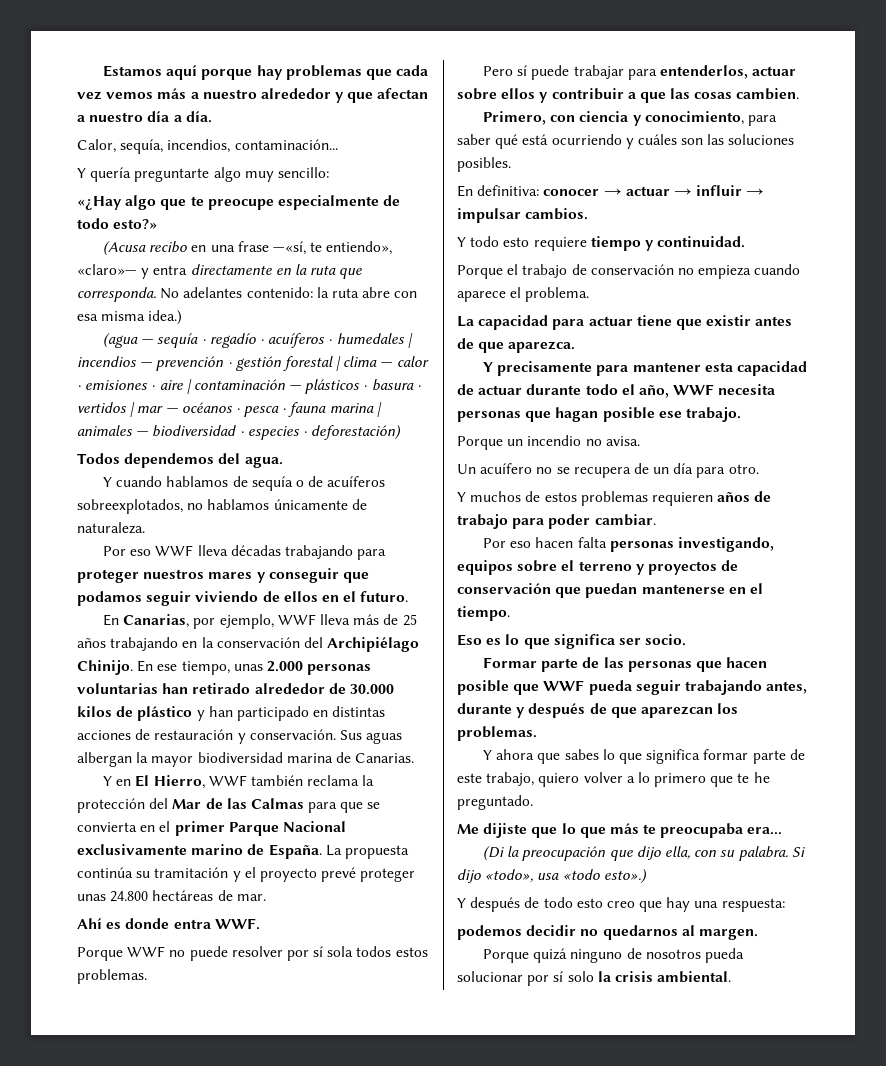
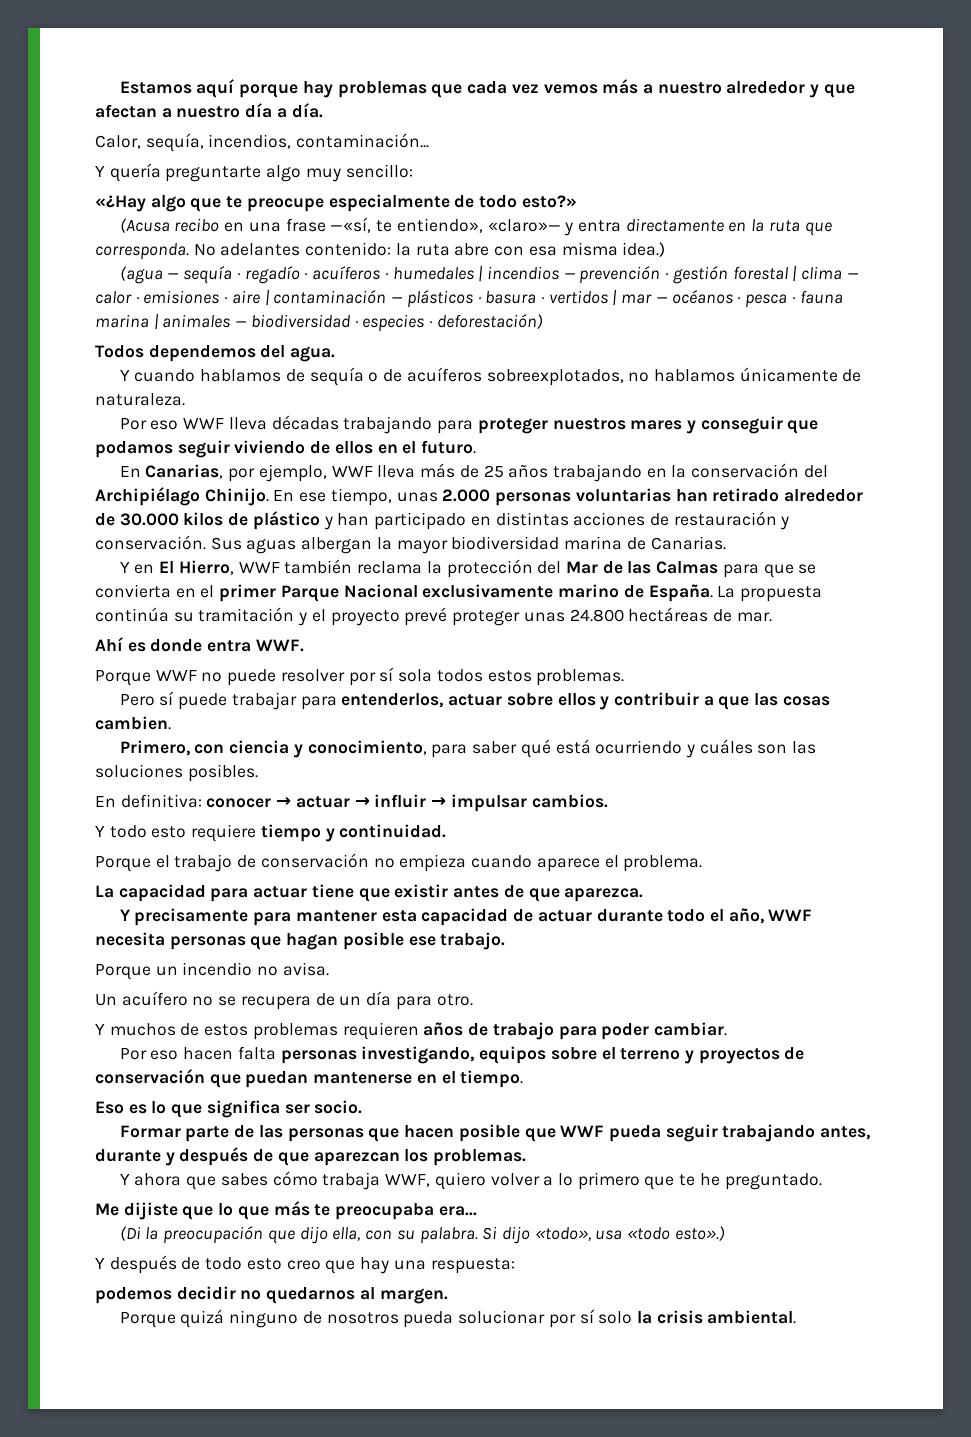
- Y ahora que sabes lo que significa formar parte de este trabajo, quiero volver a lo primero que te he preguntado.
+ Y ahora que sabes cómo trabaja WWF, quiero volver a lo primero que te he preguntado.

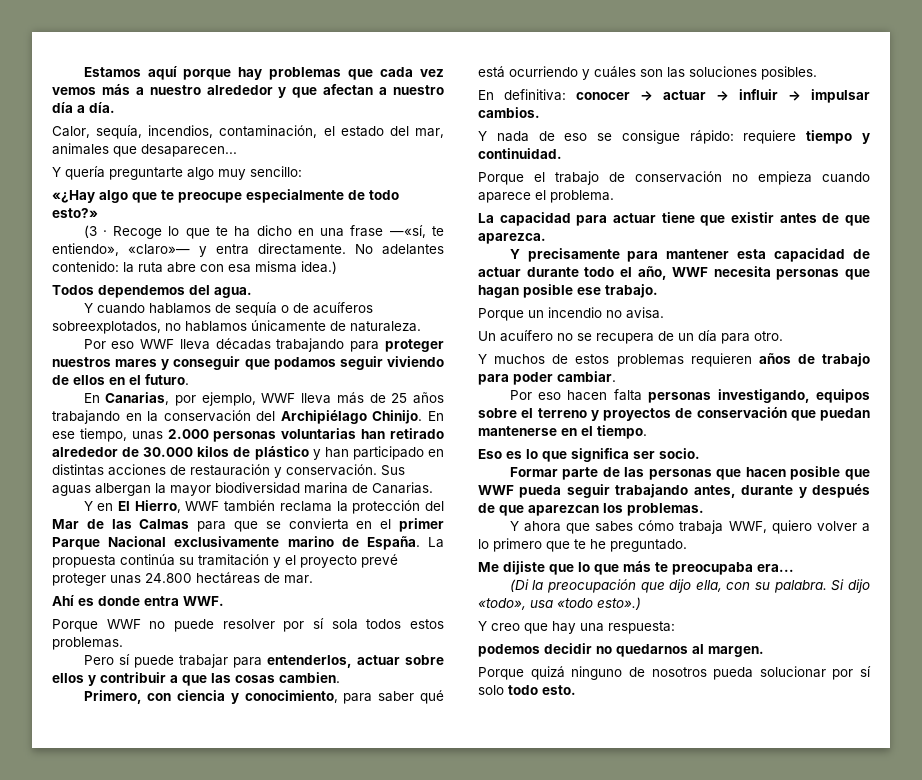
- Calor, sequía, incendios, contaminación...
+ Calor, sequía, incendios, contaminación, el estado del mar, animales que desaparecen...
- (Acusa recibo en una frase —«sí, te entiendo», «claro»— y entra directamente en la ruta que corresponda.
+ (3 · Recoge lo que te ha dicho en una frase —«sí, te entiendo», «claro»— y entra directamente.
- (agua — sequía · regadío · acuíferos · humedales | incendios — prevención · gestión forestal | clima — calor · emisiones · aire | contaminación — plásticos · basura · vertidos | mar — océanos · pesca · fauna marina | animales — biodiversidad · especies · deforestación)
- Y todo esto requiere tiempo y continuidad.
+ Y nada de eso se consigue rápido: requiere tiempo y continuidad.
- Y después de todo esto creo que hay una respuesta:
+ Y creo que hay una respuesta:
- Porque quizá ninguno de nosotros pueda solucionar por sí solo la crisis ambiental.
+ Porque quizá ninguno de nosotros pueda solucionar por sí solo todo esto.

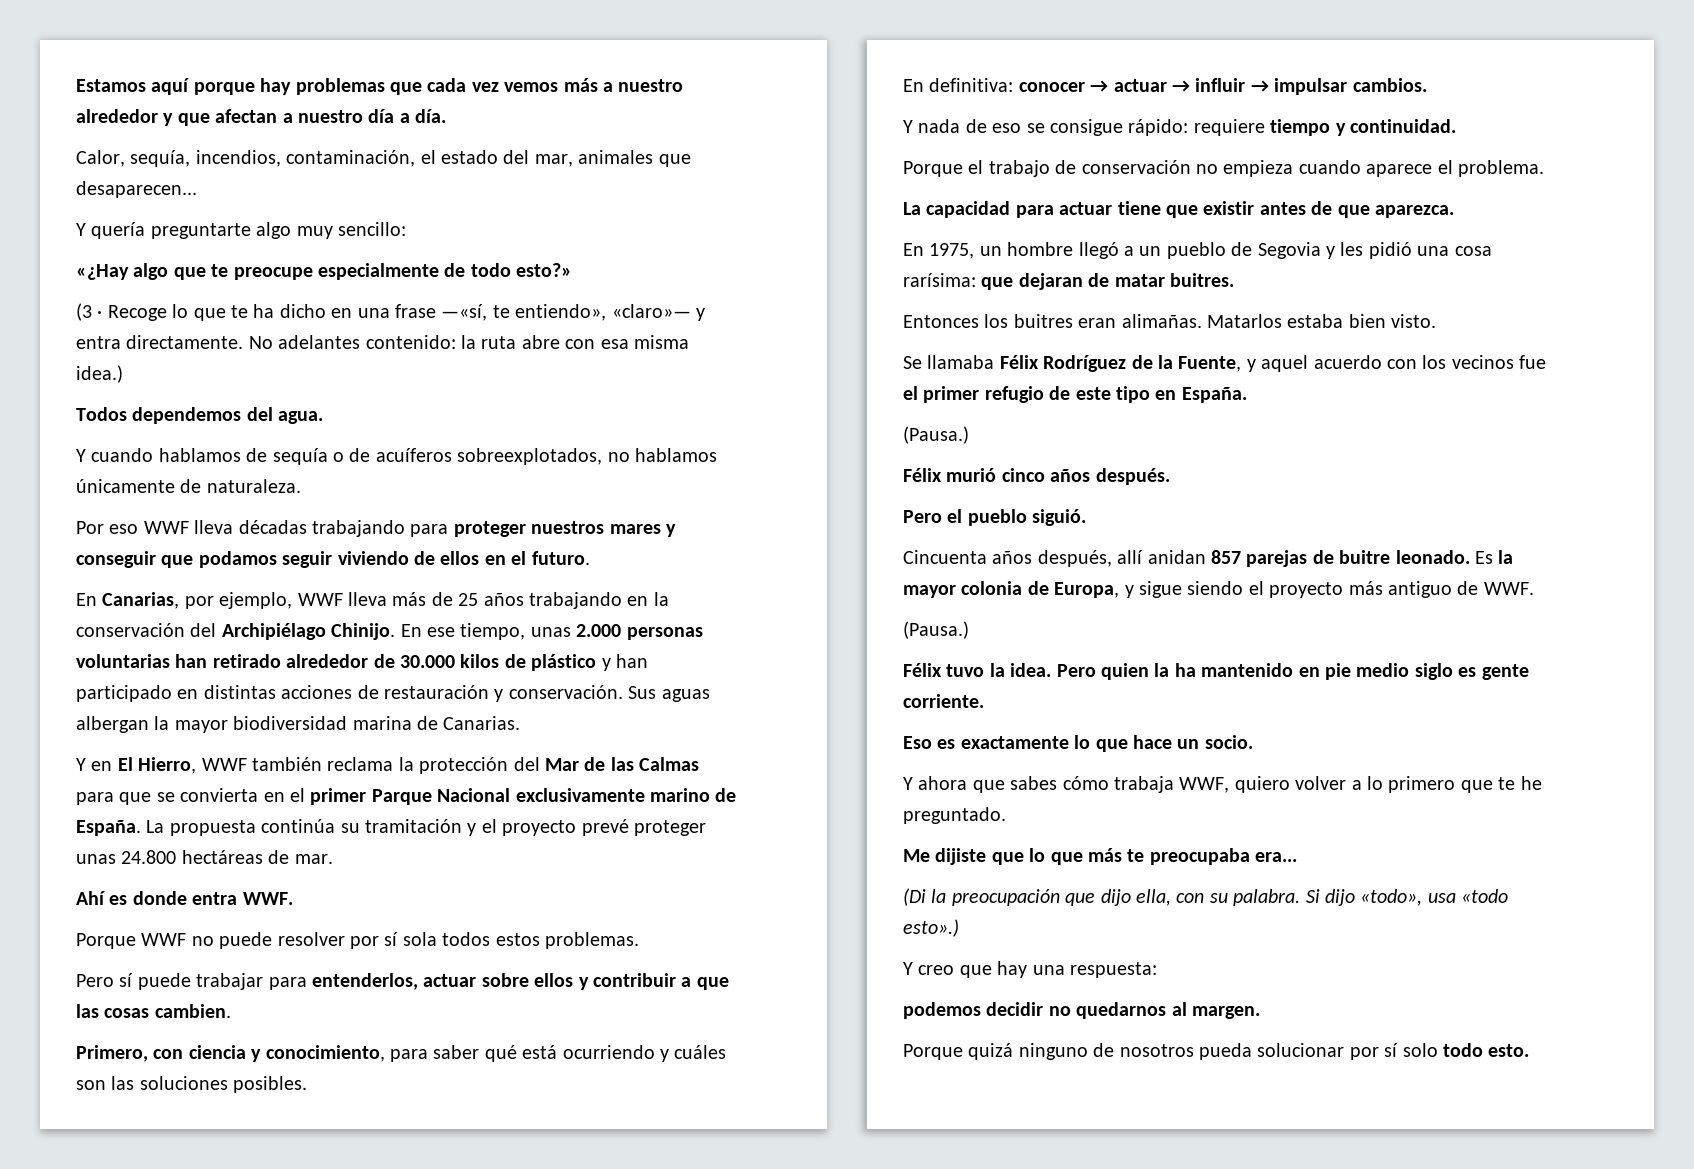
- Y precisamente para mantener esta capacidad de actuar durante todo el año, WWF necesita personas que hagan posible ese trabajo.
- Porque un incendio no avisa.
- Un acuífero no se recupera de un día para otro.
- Y muchos de estos problemas requieren años de trabajo para poder cambiar.
- Por eso hacen falta personas investigando, equipos sobre el terreno y proyectos de conservación que puedan mantenerse en el tiempo.
+ En 1975, un hombre llegó a un pueblo de Segovia y les pidió una cosa rarísima: que dejaran de matar buitres.
+ Entonces los buitres eran alimañas. Matarlos estaba bien visto.
+ Se llamaba Félix Rodríguez de la Fuente, y aquel acuerdo con los vecinos fue el primer refugio de este tipo en España.
+ (Pausa.)
+ Félix murió cinco años después.
+ Pero el pueblo siguió.
+ Cincuenta años después, allí anidan 857 parejas de buitre leonado. Es la mayor colonia de Europa, y sigue siendo el proyecto más antiguo de WWF.
+ (Pausa.)
+ Félix tuvo la idea. Pero quien la ha mantenido en pie medio siglo es gente corriente.
- Eso es lo que significa ser socio.
+ Eso es exactamente lo que hace un socio.
- Formar parte de las personas que hacen posible que WWF pueda seguir trabajando antes, durante y después de que aparezcan los problemas.

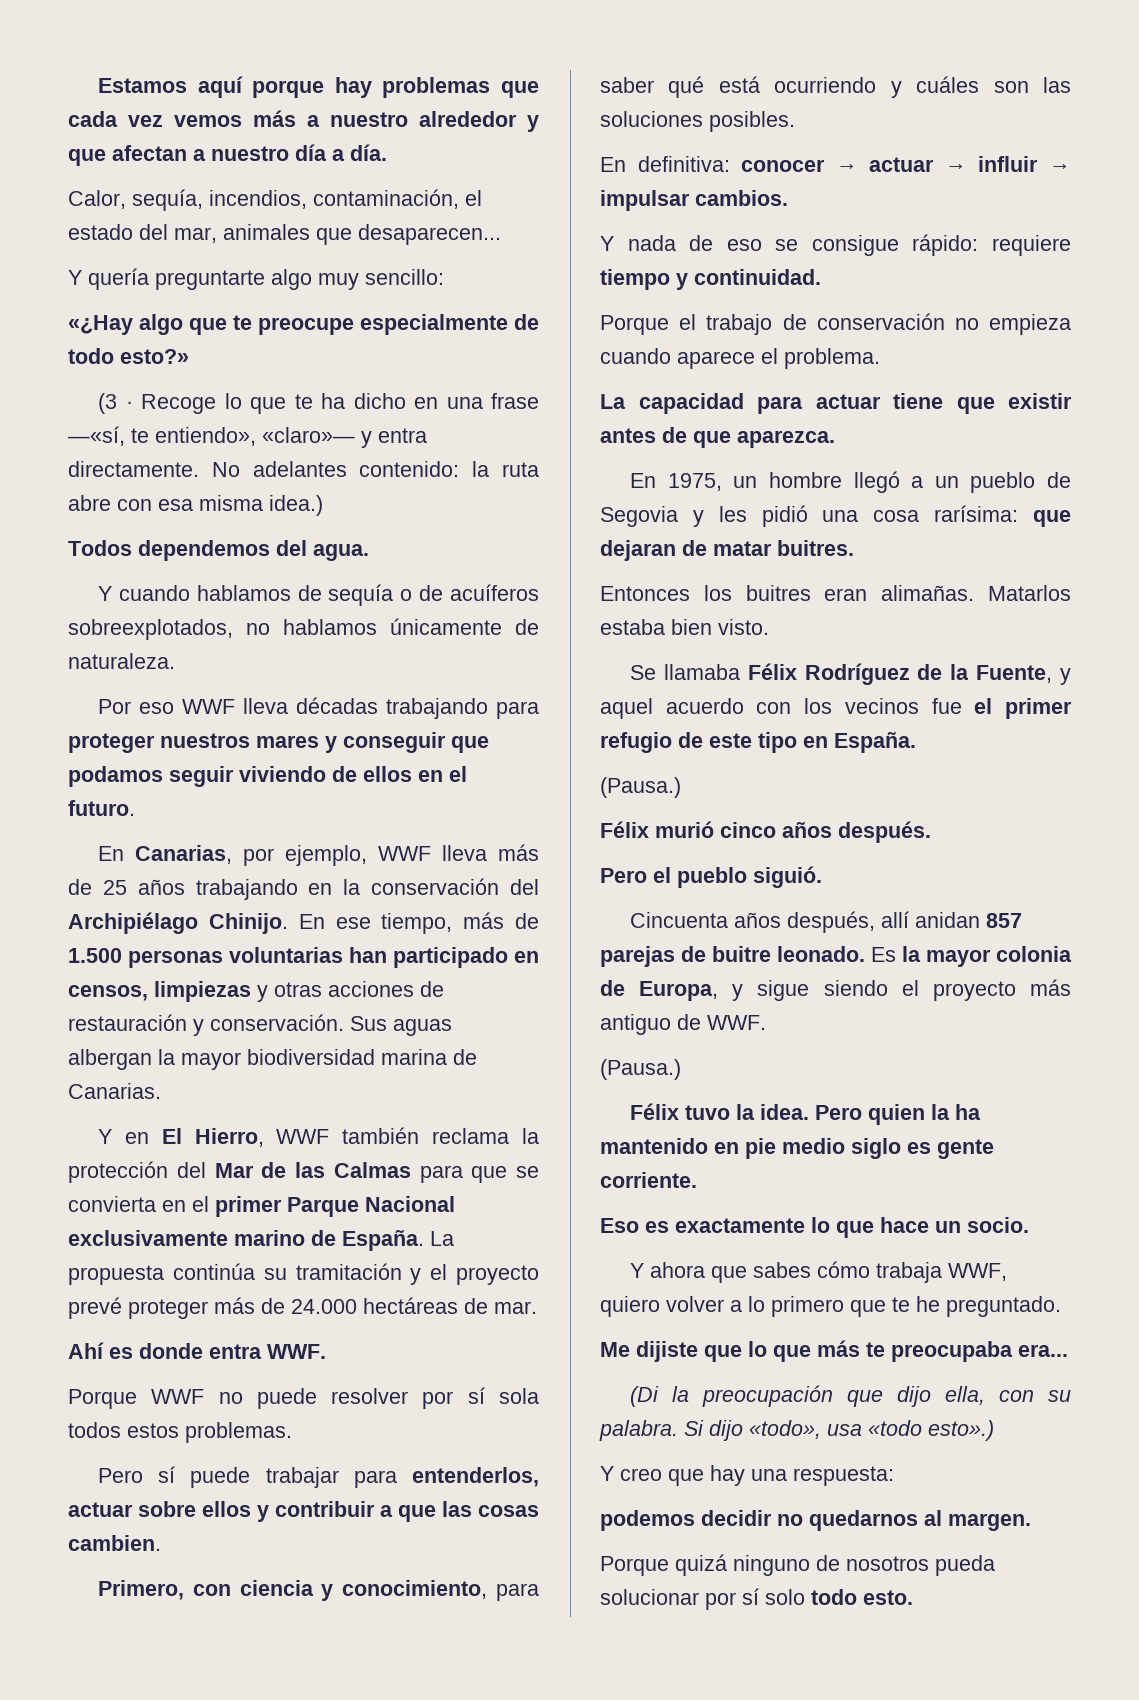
- En ese tiempo, unas 2.000 personas voluntarias han retirado alrededor de 30.000 kilos de plástico y han participado en distintas acciones de restauración y conservación.
+ En ese tiempo, más de 1.500 personas voluntarias han participado en censos, limpiezas y otras acciones de restauración y conservación.
- La propuesta continúa su tramitación y el proyecto prevé proteger unas 24.800 hectáreas de mar.
+ La propuesta continúa su tramitación y el proyecto prevé proteger más de 24.000 hectáreas de mar.

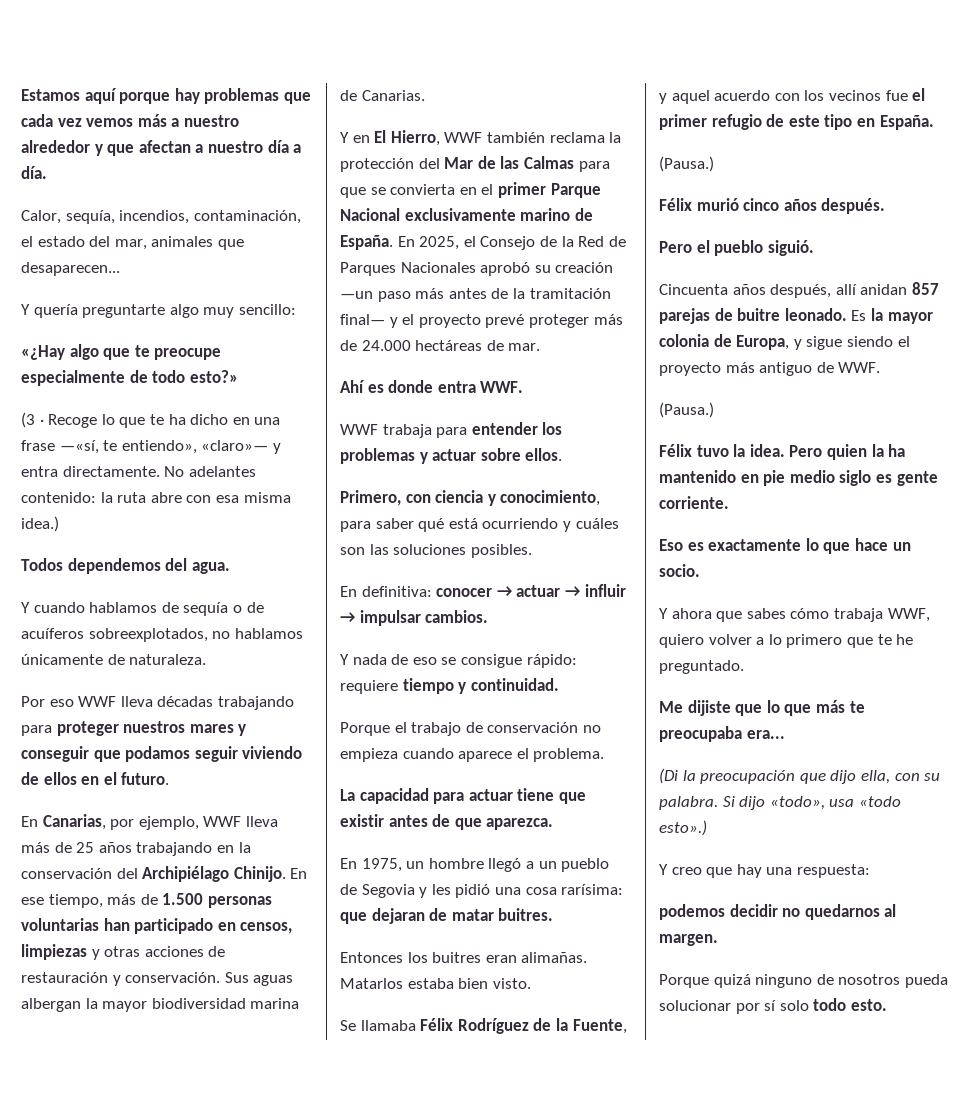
- La propuesta continúa su tramitación y el proyecto prevé proteger más de 24.000 hectáreas de mar.
+ En 2025, el Consejo de la Red de Parques Nacionales aprobó su creación —un paso más antes de la tramitación final— y el proyecto prevé proteger más de 24.000 hectáreas de mar.
- Porque WWF no puede resolver por sí sola todos estos problemas.
- Pero sí puede trabajar para entenderlos, actuar sobre ellos y contribuir a que las cosas cambien.
+ WWF trabaja para entender los problemas y actuar sobre ellos.

